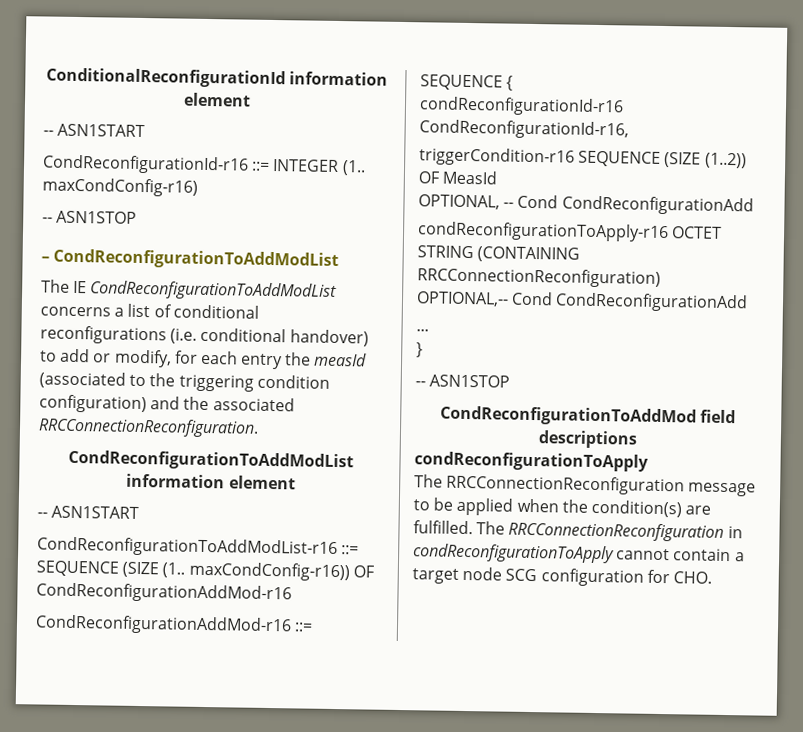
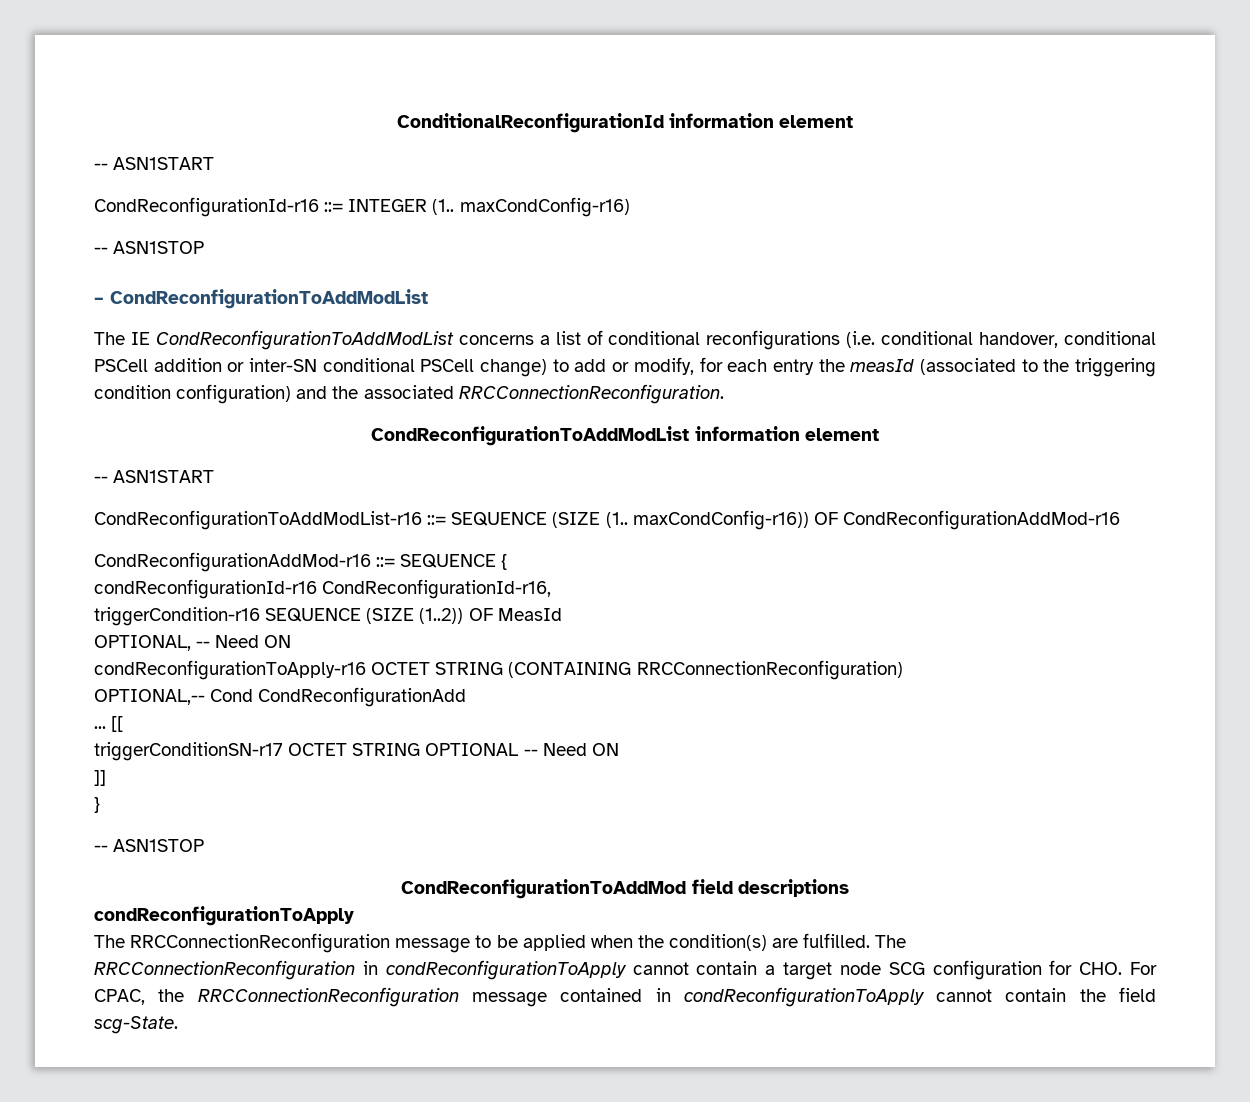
- The IE CondReconfigurationToAddModList concerns a list of conditional reconfigurations (i.e. conditional handover) to add or modify, for each entry the measId (associated to the triggering condition configuration) and the associated RRCConnectionReconfiguration.
+ The IE CondReconfigurationToAddModList concerns a list of conditional reconfigurations (i.e. conditional handover, conditional PSCell addition or inter-SN conditional PSCell change) to add or modify, for each entry the measId (associated to the triggering condition configuration) and the associated RRCConnectionReconfiguration.
- OPTIONAL, -- Cond CondReconfigurationAdd
+ OPTIONAL, -- Need ON
+ [[
+ triggerConditionSN-r17 OCTET STRING OPTIONAL -- Need ON
+ ]]
- The RRCConnectionReconfiguration in condReconfigurationToApply cannot contain a target node SCG configuration for CHO.
+ The RRCConnectionReconfiguration in condReconfigurationToApply cannot contain a target node SCG configuration for CHO. For CPAC, the RRCConnectionReconfiguration message contained in condReconfigurationToApply cannot contain the field scg-State.

